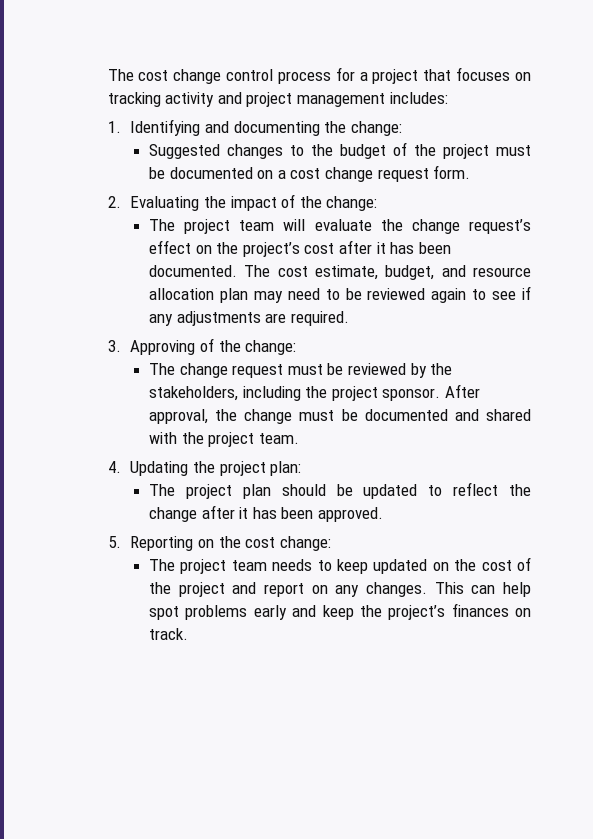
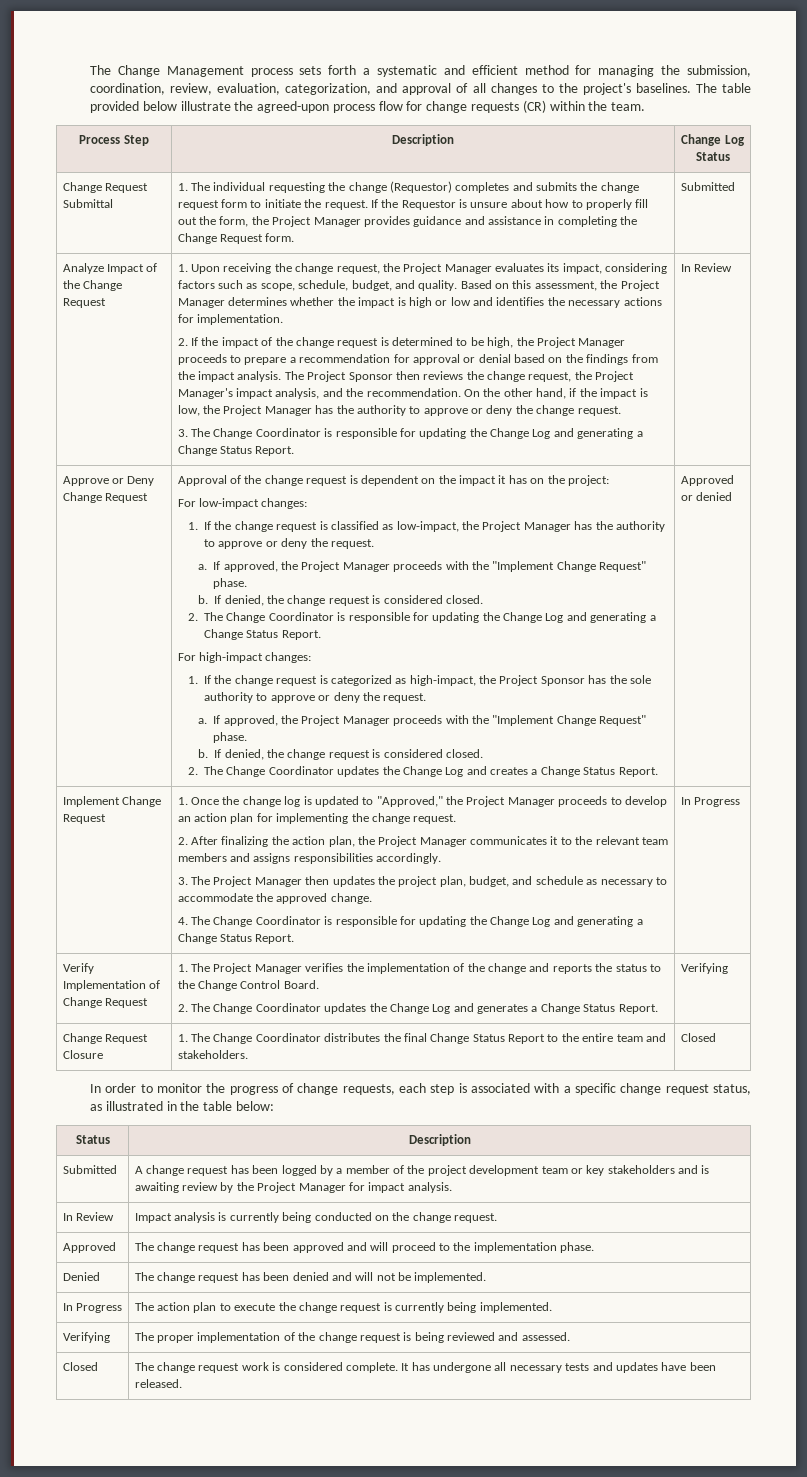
- The cost change control process for a project that focuses on tracking activity and project management includes:
- 1. Identifying and documenting the change:
- Suggested changes to the budget of the project must be documented on a cost change request form.
- 2. Evaluating the impact of the change:
- The project team will evaluate the change request’s effect on the project’s cost after it has been documented. The cost estimate, budget, and resource allocation plan may need to be reviewed again to see if any adjustments are required.
- 3. Approving of the change:
- The change request must be reviewed by the stakeholders, including the project sponsor. After approval, the change must be documented and shared with the project team.
- 4. Updating the project plan:
- The project plan should be updated to reflect the change after it has been approved.
- 5. Reporting on the cost change:
- The project team needs to keep updated on the cost of the project and report on any changes. This can help spot problems early and keep the project’s finances on track.
+ The Change Management process sets forth a systematic and efficient method for managing the submission, coordination, review, evaluation, categorization, and approval of all changes to the project's baselines. The table provided below illustrate the agreed-upon process flow for change requests (CR) within the team.
+ Process Step | Description | Change Log Status
+ Change Request Submittal | 1. The individual requesting the change (Requestor) completes and submits the change request form to initiate the request. If the Requestor is unsure about how to properly fill out the form, the Project Manager provides guidance and assistance in completing the Change Request form. | Submitted
+ Analyze Impact of the Change Request | 1. Upon receiving the change request, the Project Manager evaluates its impact, considering factors such as scope, schedule, budget, and quality. Based on this assessment, the Project Manager determines whether the impact is high or low and identifies the necessary actions for implementation.
+ 2. If the impact of the change request is determined to be high, the Project Manager proceeds to prepare a recommendation for approval or denial based on the findings from the impact analysis. The Project Sponsor then reviews the change request, the Project Manager's impact analysis, and the recommendation. On the other hand, if the impact is low, the Project Manager has the authority to approve or deny the change request.
+ 3. The Change Coordinator is responsible for updating the Change Log and generating a Change Status Report. | In Review
+ Approve or Deny Change Request | Approval of the change request is dependent on the impact it has on the project:
+ For low-impact changes:
+ 1. If the change request is classified as low-impact, the Project Manager has the authority to approve or deny the request.
+ a. If approved, the Project Manager proceeds with the "Implement Change Request" phase.
+ b. If denied, the change request is considered closed.
+ 2. The Change Coordinator is responsible for updating the Change Log and generating a Change Status Report.
+ For high-impact changes:
+ 1. If the change request is categorized as high-impact, the Project Sponsor has the sole authority to approve or deny the request.
+ a. If approved, the Project Manager proceeds with the "Implement Change Request" phase.
+ b. If denied, the change request is considered closed.
+ 2. The Change Coordinator updates the Change Log and creates a Change Status Report. | Approved or denied
+ Implement Change Request | 1. Once the change log is updated to "Approved," the Project Manager proceeds to develop an action plan for implementing the change request.
+ 2. After finalizing the action plan, the Project Manager communicates it to the relevant team members and assigns responsibilities accordingly.
+ 3. The Project Manager then updates the project plan, budget, and schedule as necessary to accommodate the approved change.
+ 4. The Change Coordinator is responsible for updating the Change Log and generating a Change Status Report. | In Progress
+ Verify Implementation of Change Request | 1. The Project Manager verifies the implementation of the change and reports the status to the Change Control Board.
+ 2. The Change Coordinator updates the Change Log and generates a Change Status Report. | Verifying
+ Change Request Closure | 1. The Change Coordinator distributes the final Change Status Report to the entire team and stakeholders. | Closed
+ In order to monitor the progress of change requests, each step is associated with a specific change request status, as illustrated in the table below:
+ Status | Description
+ Submitted | A change request has been logged by a member of the project development team or key stakeholders and is awaiting review by the Project Manager for impact analysis.
+ In Review | Impact analysis is currently being conducted on the change request.
+ Approved | The change request has been approved and will proceed to the implementation phase.
+ Denied | The change request has been denied and will not be implemented.
+ In Progress | The action plan to execute the change request is currently being implemented.
+ Verifying | The proper implementation of the change request is being reviewed and assessed.
+ Closed | The change request work is considered complete. It has undergone all necessary tests and updates have been released.

